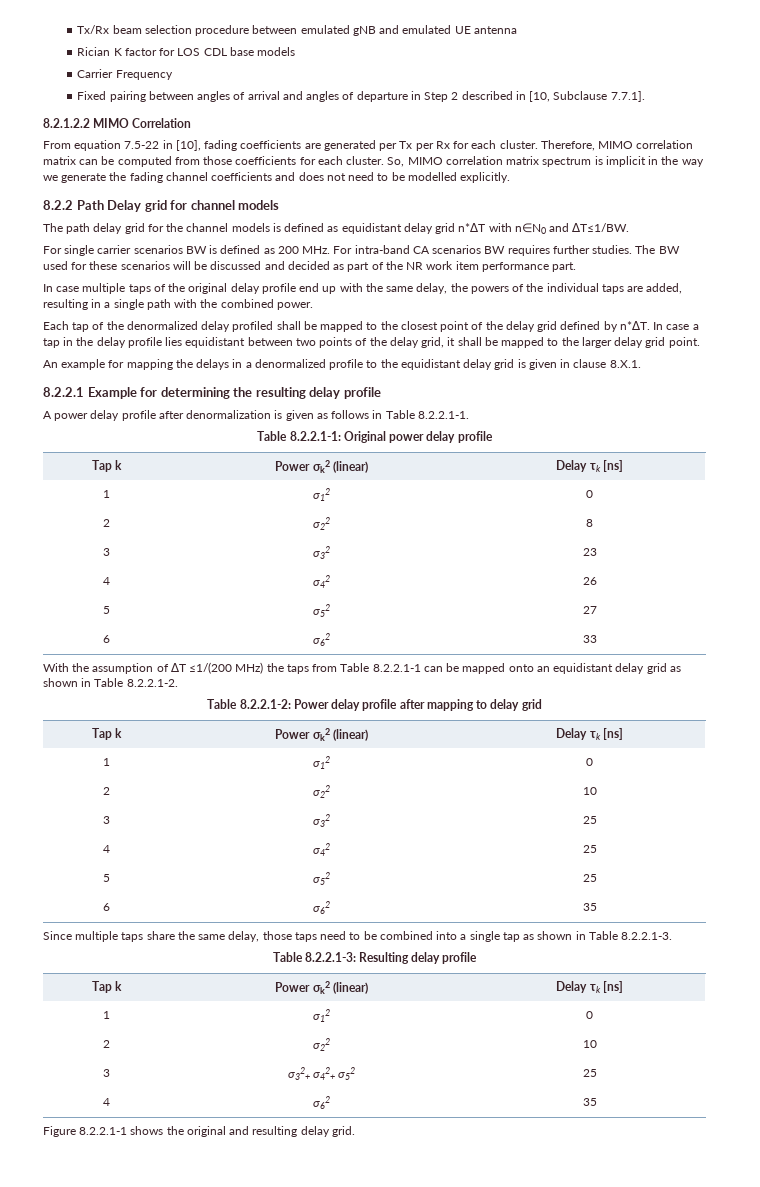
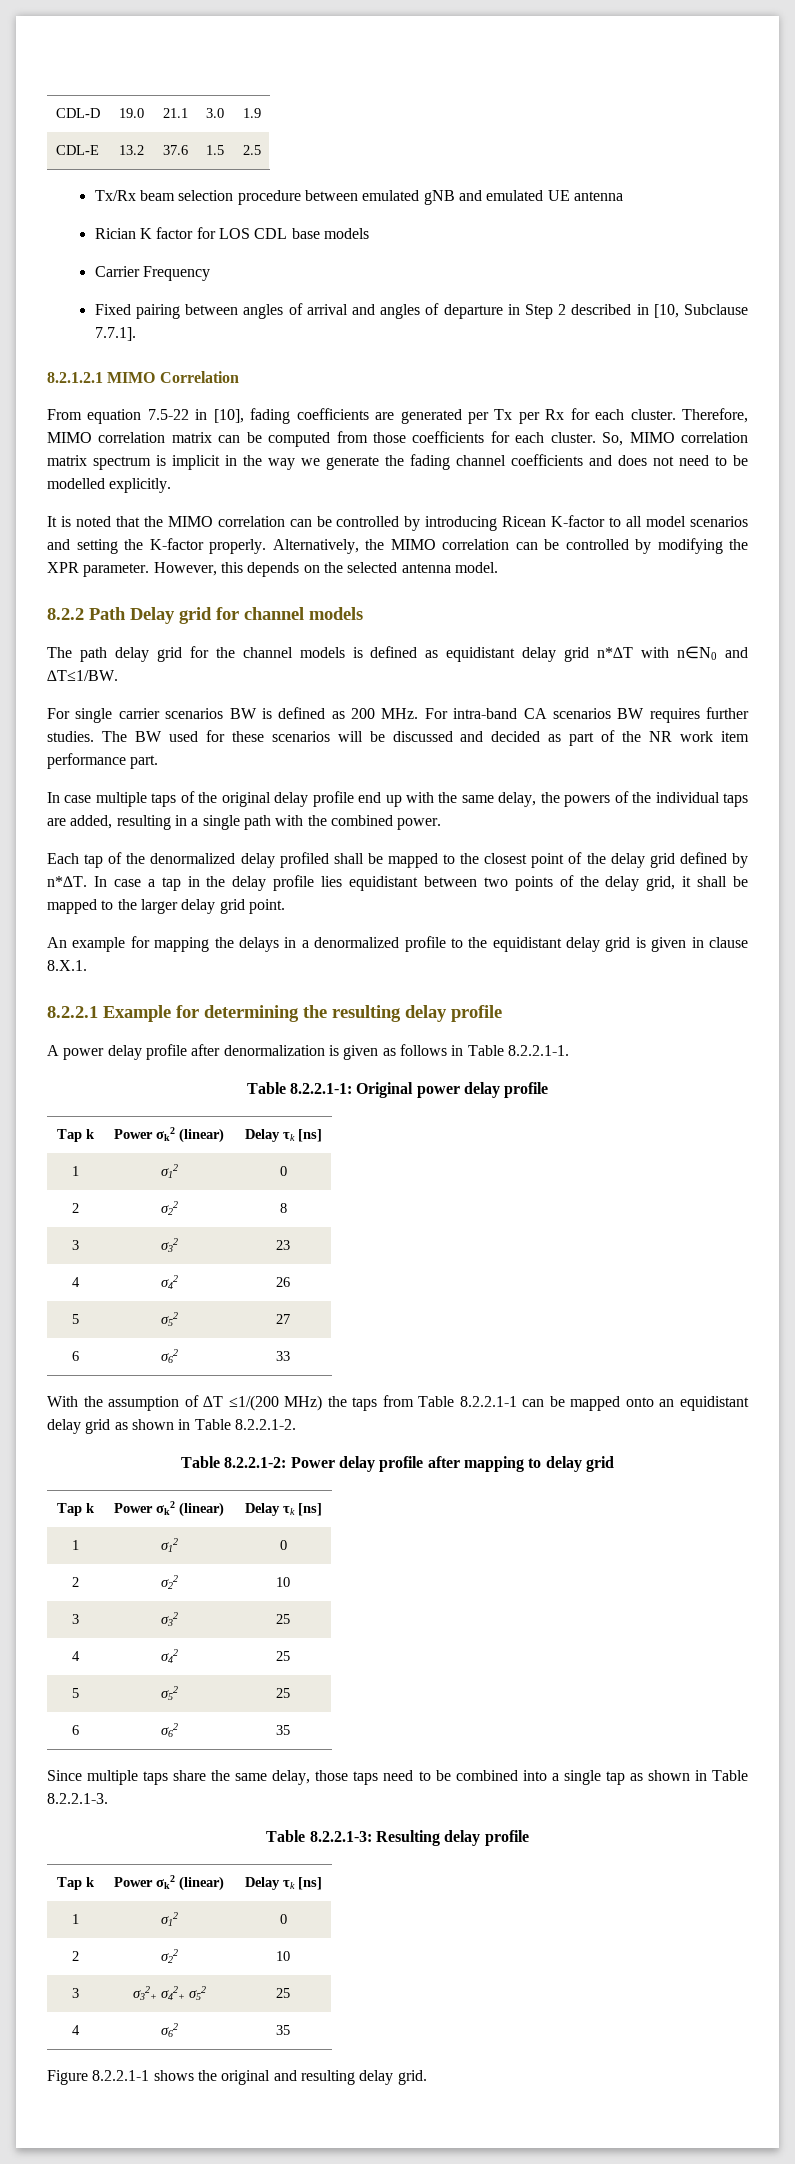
+ CDL-D | 19.0 | 21.1 | 3.0 | 1.9
+ CDL-E | 13.2 | 37.6 | 1.5 | 2.5
- 8.2.1.2.2 MIMO Correlation
+ 8.2.1.2.1 MIMO Correlation
+ It is noted that the MIMO correlation can be controlled by introducing Ricean K-factor to all model scenarios and setting the K-factor properly. Alternatively, the MIMO correlation can be controlled by modifying the XPR parameter. However, this depends on the selected antenna model.

